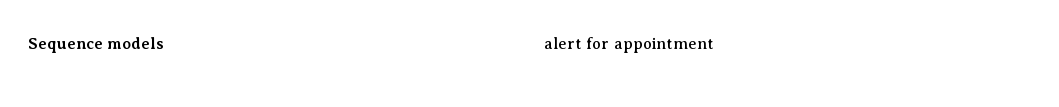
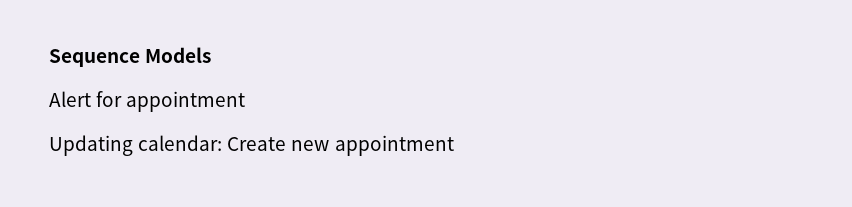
- Sequence models
- alert for appointment
+ Sequence Models
+ Alert for appointment
+ Updating calendar: Create new appointment

